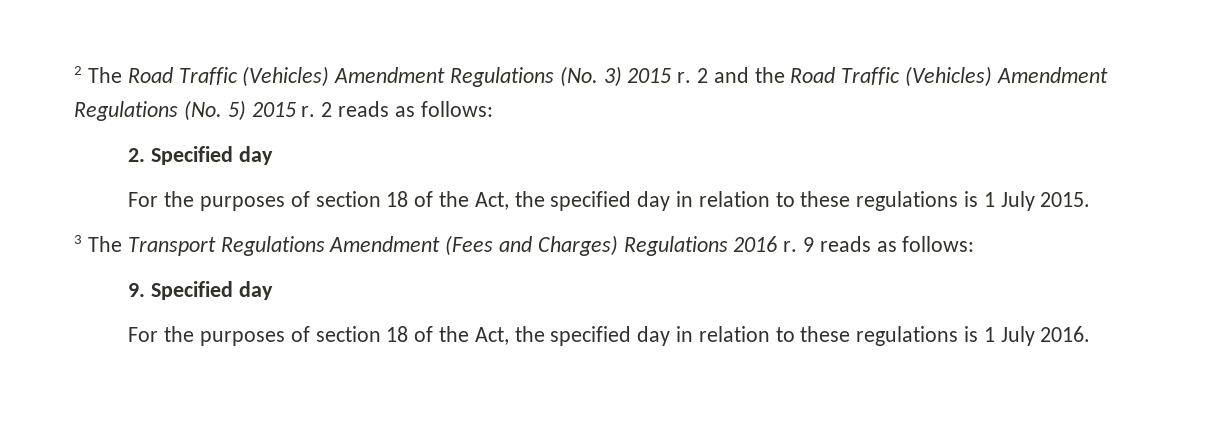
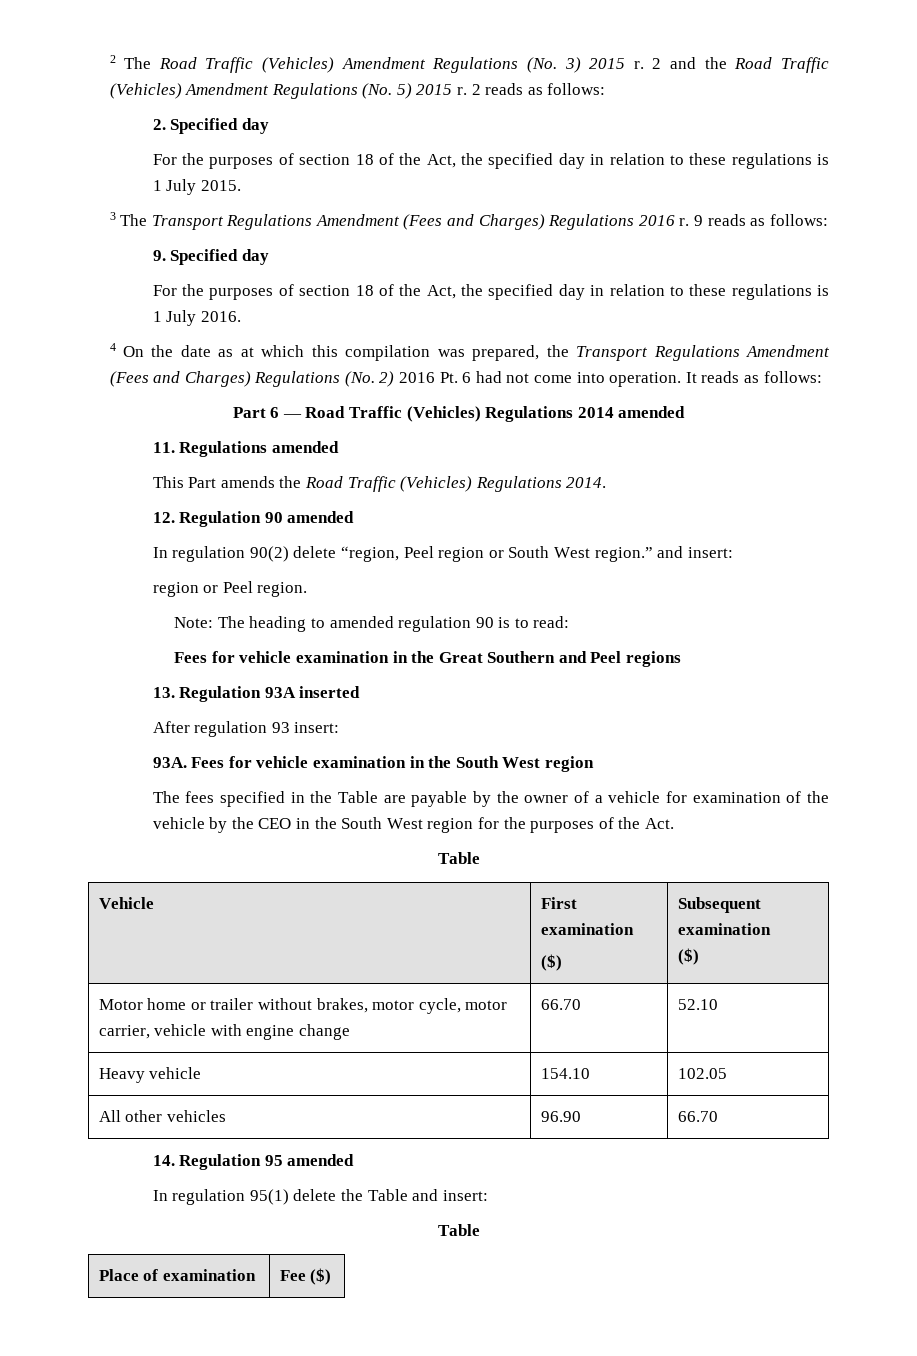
+ 4 On the date as at which this compilation was prepared, the Transport Regulations Amendment (Fees and Charges) Regulations (No. 2) 2016 Pt. 6 had not come into operation. It reads as follows:
+ Part 6 — Road Traffic (Vehicles) Regulations 2014 amended
+ 11. Regulations amended
+ This Part amends the Road Traffic (Vehicles) Regulations 2014.
+ 12. Regulation 90 amended
+ In regulation 90(2) delete “region, Peel region or South West region.” and insert:
+ region or Peel region.
+ Note: The heading to amended regulation 90 is to read:
+ Fees for vehicle examination in the Great Southern and Peel regions
+ 13. Regulation 93A inserted
+ After regulation 93 insert:
+ 93A. Fees for vehicle examination in the South West region
+ The fees specified in the Table are payable by the owner of a vehicle for examination of the vehicle by the CEO in the South West region for the purposes of the Act.
+ Table
+ Vehicle | First examination
+ ($) | Subsequent examination
+ ($)
+ Motor home or trailer without brakes, motor cycle, motor carrier, vehicle with engine change | 66.70 | 52.10
+ Heavy vehicle | 154.10 | 102.05
+ All other vehicles | 96.90 | 66.70
+ 14. Regulation 95 amended
+ In regulation 95(1) delete the Table and insert:
+ Table
+ Place of examination | Fee ($)

